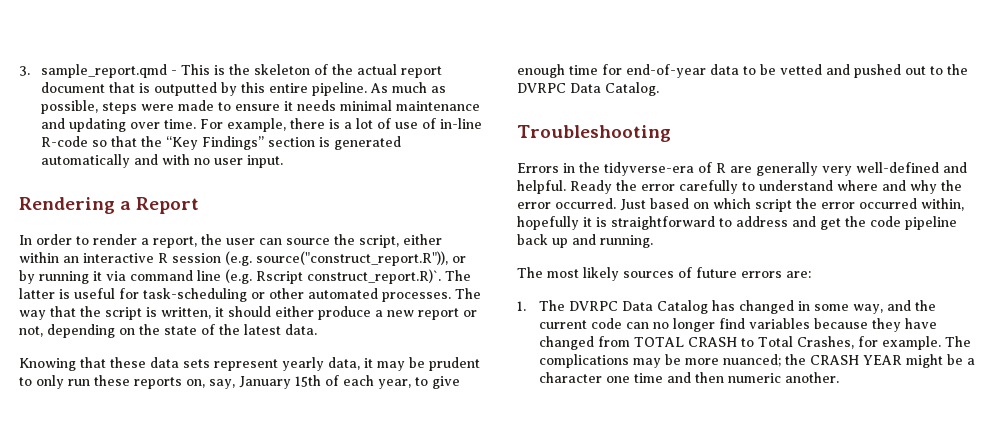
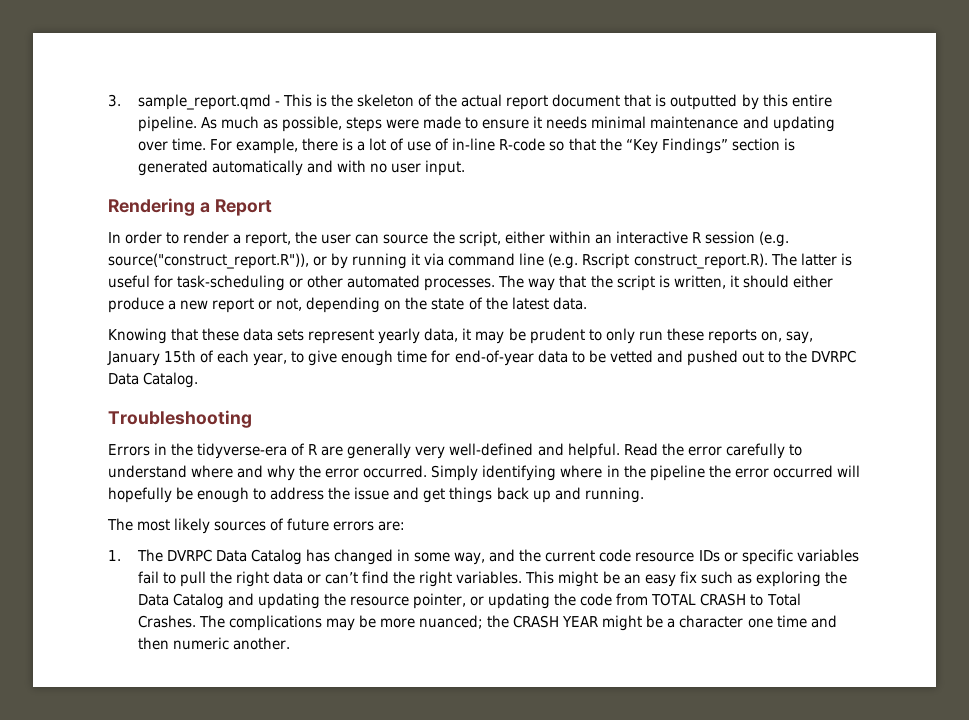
- In order to render a report, the user can source the script, either within an interactive R session (e.g. source("construct_report.R")), or by running it via command line (e.g. Rscript construct_report.R)`. The latter is useful for task-scheduling or other automated processes.
+ In order to render a report, the user can source the script, either within an interactive R session (e.g. source("construct_report.R")), or by running it via command line (e.g. Rscript construct_report.R). The latter is useful for task-scheduling or other automated processes.
- Ready the error carefully to understand where and why the error occurred.
+ Read the error carefully to understand where and why the error occurred.
- Just based on which script the error occurred within, hopefully it is straightforward to address and get the code pipeline back up and running.
+ Simply identifying where in the pipeline the error occurred will hopefully be enough to address the issue and get things back up and running.
- 1. The DVRPC Data Catalog has changed in some way, and the current code can no longer find variables because they have changed from TOTAL CRASH to Total Crashes, for example.
+ 1. The DVRPC Data Catalog has changed in some way, and the current code resource IDs or specific variables fail to pull the right data or can’t find the right variables. This might be an easy fix such as exploring the Data Catalog and updating the resource pointer, or updating the code from TOTAL CRASH to Total Crashes.

